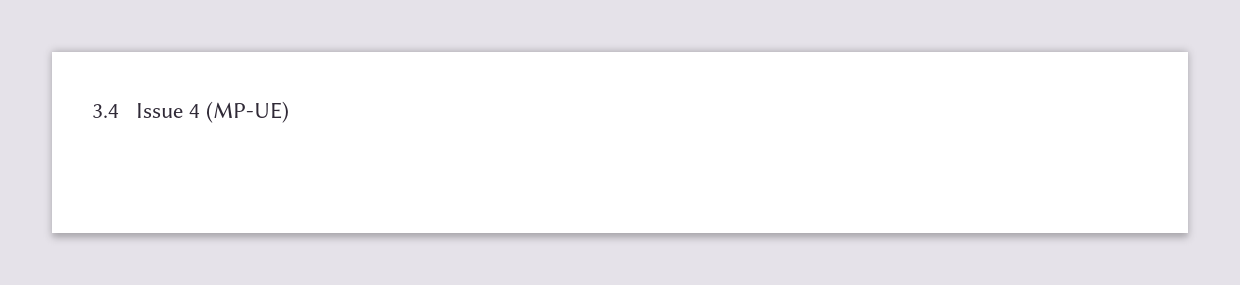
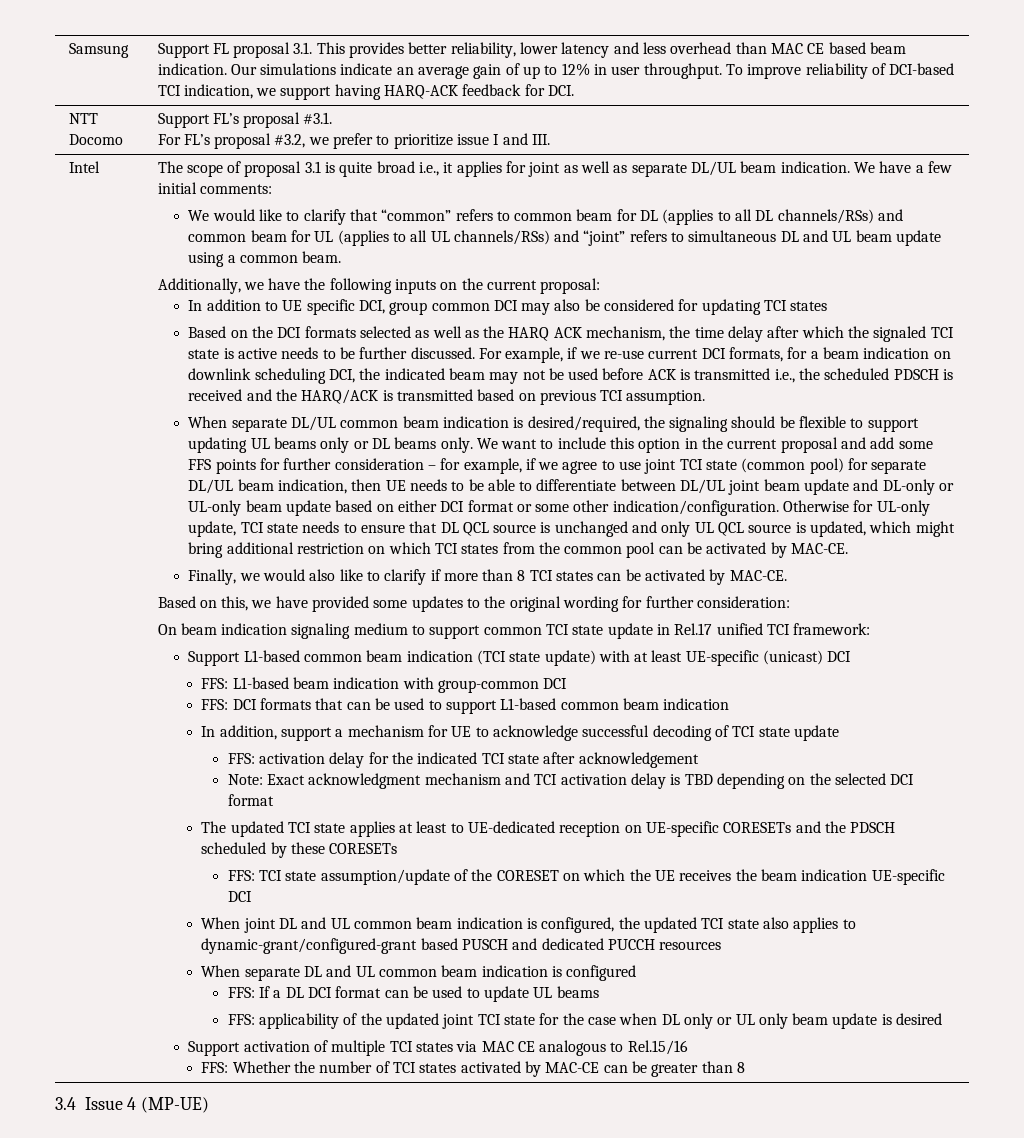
+ Samsung | Support FL proposal 3.1. This provides better reliability, lower latency and less overhead than MAC CE based beam indication. Our simulations indicate an average gain of up to 12% in user throughput. To improve reliability of DCI-based TCI indication, we support having HARQ-ACK feedback for DCI.
+ NTT Docomo | Support FL’s proposal #3.1.
+ For FL’s proposal #3.2, we prefer to prioritize issue I and III.
+ Intel | The scope of proposal 3.1 is quite broad i.e., it applies for joint as well as separate DL/UL beam indication. We have a few initial comments:
+ We would like to clarify that “common” refers to common beam for DL (applies to all DL channels/RSs) and common beam for UL (applies to all UL channels/RSs) and “joint” refers to simultaneous DL and UL beam update using a common beam.
+ Additionally, we have the following inputs on the current proposal:
+ In addition to UE specific DCI, group common DCI may also be considered for updating TCI states
+ Based on the DCI formats selected as well as the HARQ ACK mechanism, the time delay after which the signaled TCI state is active needs to be further discussed. For example, if we re-use current DCI formats, for a beam indication on downlink scheduling DCI, the indicated beam may not be used before ACK is transmitted i.e., the scheduled PDSCH is received and the HARQ/ACK is transmitted based on previous TCI assumption.
+ When separate DL/UL common beam indication is desired/required, the signaling should be flexible to support updating UL beams only or DL beams only. We want to include this option in the current proposal and add some FFS points for further consideration – for example, if we agree to use joint TCI state (common pool) for separate DL/UL beam indication, then UE needs to be able to differentiate between DL/UL joint beam update and DL-only or UL-only beam update based on either DCI format or some other indication/configuration. Otherwise for UL-only update, TCI state needs to ensure that DL QCL source is unchanged and only UL QCL source is updated, which might bring additional restriction on which TCI states from the common pool can be activated by MAC-CE.
+ Finally, we would also like to clarify if more than 8 TCI states can be activated by MAC-CE.
+ Based on this, we have provided some updates to the original wording for further consideration:
+ On beam indication signaling medium to support common TCI state update in Rel.17 unified TCI framework:
+ Support L1-based common beam indication (TCI state update) with at least UE-specific (unicast) DCI
+ FFS: L1-based beam indication with group-common DCI
+ FFS: DCI formats that can be used to support L1-based common beam indication
+ In addition, support a mechanism for UE to acknowledge successful decoding of TCI state update
+ FFS: activation delay for the indicated TCI state after acknowledgement
+ Note: Exact acknowledgment mechanism and TCI activation delay is TBD depending on the selected DCI format
+ The updated TCI state applies at least to UE-dedicated reception on UE-specific CORESETs and the PDSCH scheduled by these CORESETs
+ FFS: TCI state assumption/update of the CORESET on which the UE receives the beam indication UE-specific DCI
+ When joint DL and UL common beam indication is configured, the updated TCI state also applies to dynamic-grant/configured-grant based PUSCH and dedicated PUCCH resources
+ When separate DL and UL common beam indication is configured
+ FFS: If a DL DCI format can be used to update UL beams
+ FFS: applicability of the updated joint TCI state for the case when DL only or UL only beam update is desired
+ Support activation of multiple TCI states via MAC CE analogous to Rel.15/16
+ FFS: Whether the number of TCI states activated by MAC-CE can be greater than 8

